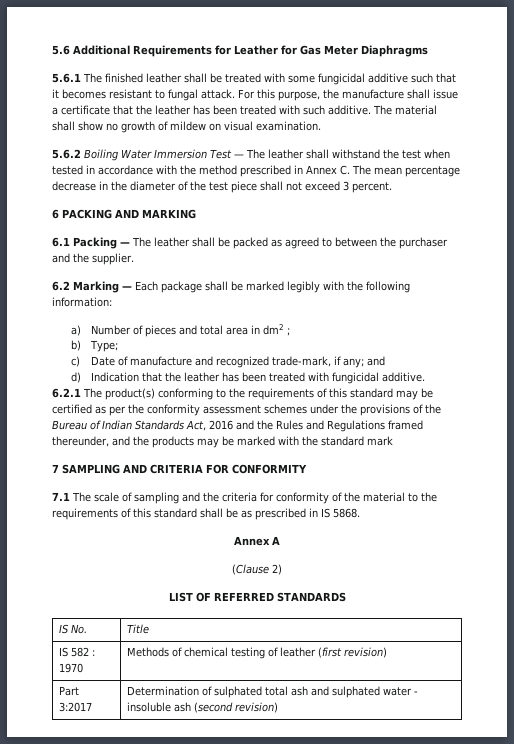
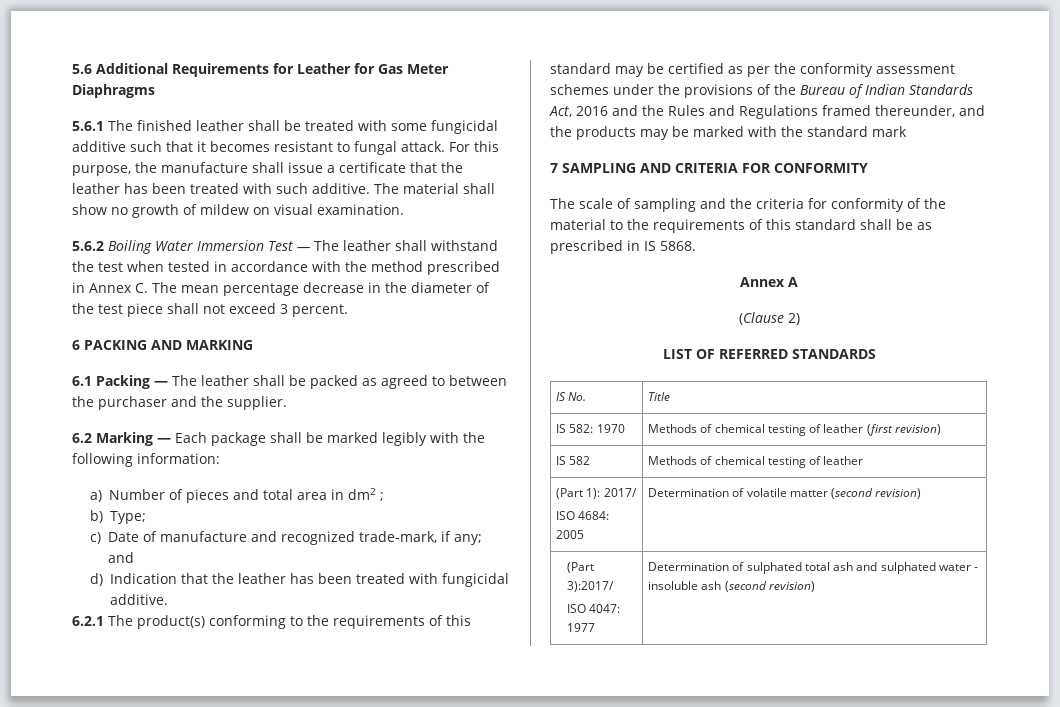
- 7.1 The scale of sampling and the criteria for conformity of the material to the requirements of this standard shall be as prescribed in IS 5868.
+ The scale of sampling and the criteria for conformity of the material to the requirements of this standard shall be as prescribed in IS 5868.
- IS 582 : 1970 | Methods of chemical testing of leather (first revision)
+ IS 582: 1970 | Methods of chemical testing of leather (first revision)
- Part 3:2017 | Determination of sulphated total ash and sulphated water - insoluble ash (second revision)
+ IS 582 | Methods of chemical testing of leather
+ (Part 1): 2017/
+ ISO 4684: 2005 | Determination of volatile matter (second revision)
+ (Part 3):2017/
+ ISO 4047: 1977 | Determination of sulphated total ash and sulphated water - insoluble ash (second revision)

